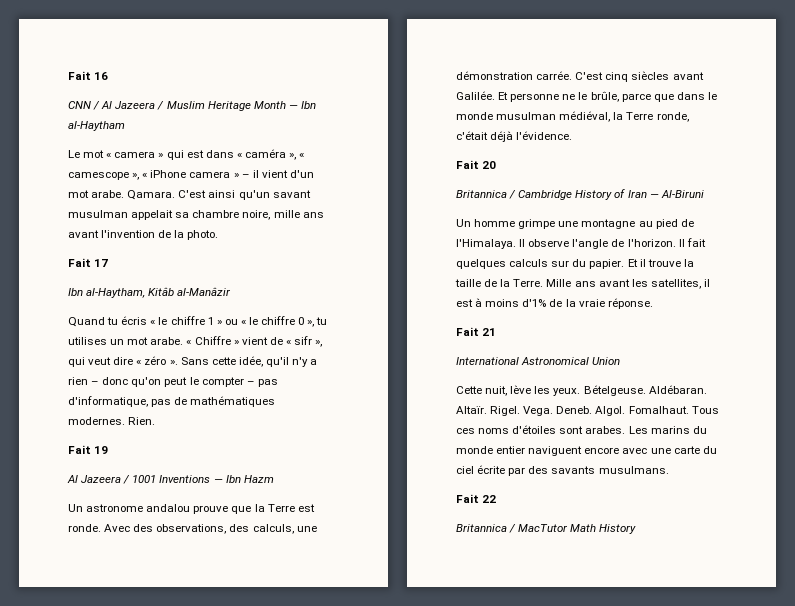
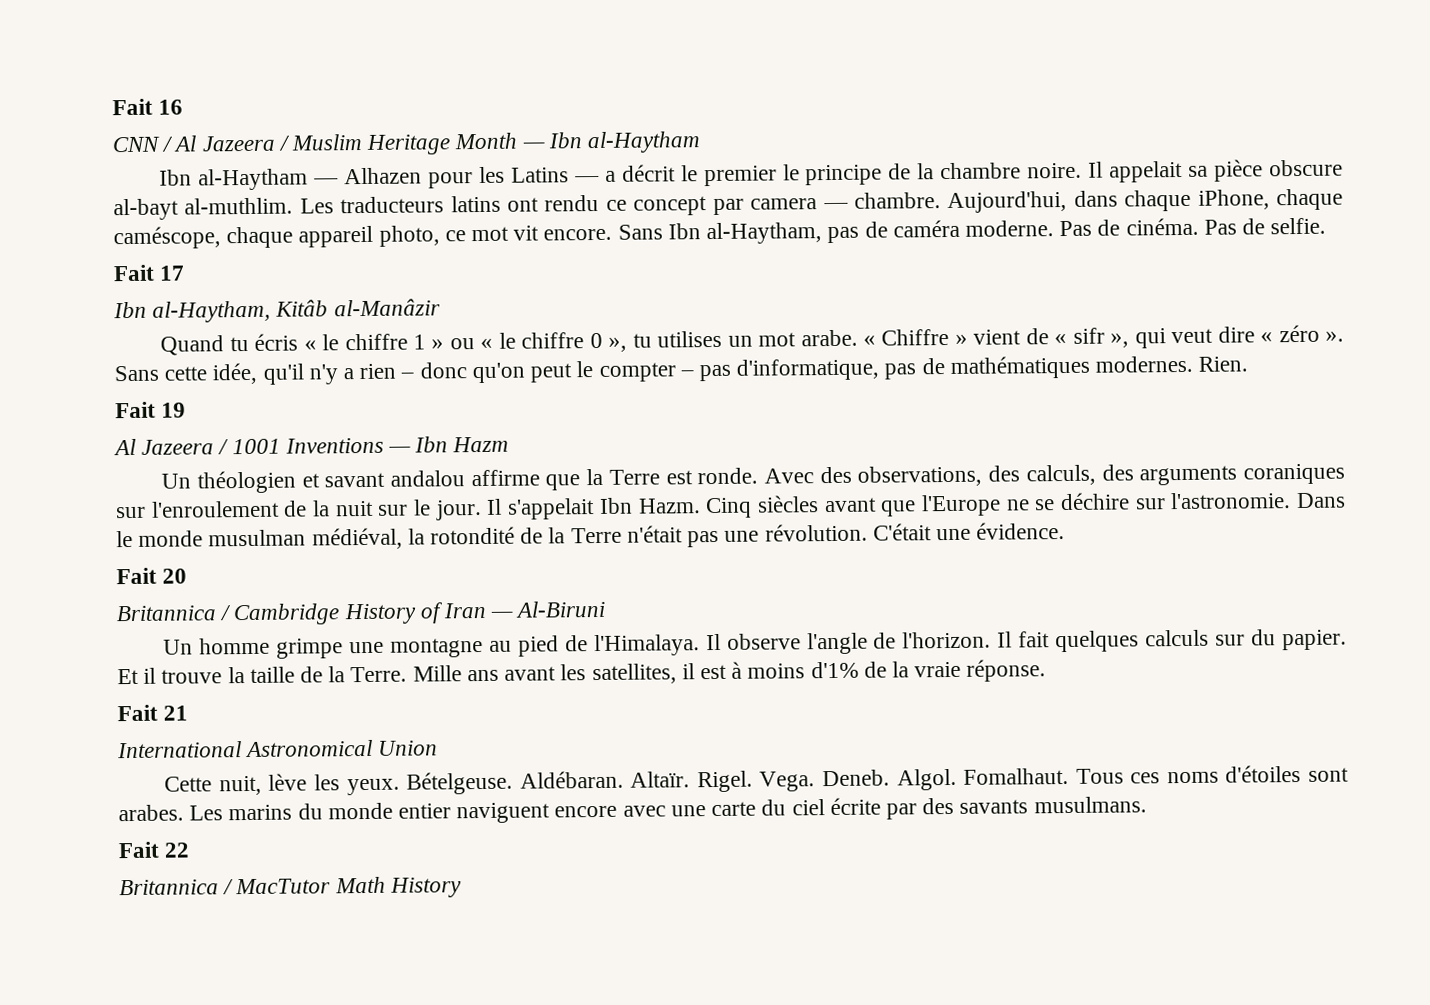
- Le mot « camera » qui est dans « caméra », « camescope », « iPhone camera » – il vient d'un mot arabe. Qamara. C'est ainsi qu'un savant musulman appelait sa chambre noire, mille ans avant l'invention de la photo.
+ Ibn al-Haytham — Alhazen pour les Latins — a décrit le premier le principe de la chambre noire. Il appelait sa pièce obscure al-bayt al-muthlim. Les traducteurs latins ont rendu ce concept par camera — chambre. Aujourd'hui, dans chaque iPhone, chaque caméscope, chaque appareil photo, ce mot vit encore. Sans Ibn al-Haytham, pas de caméra moderne. Pas de cinéma. Pas de selfie.
- Un astronome andalou prouve que la Terre est ronde.
+ Un théologien et savant andalou affirme que la Terre est ronde.
- Avec des observations, des calculs, une démonstration carrée. C'est cinq siècles avant Galilée. Et personne ne le brûle, parce que dans le monde musulman médiéval, la Terre ronde, c'était déjà l'évidence.
+ Avec des observations, des calculs, des arguments coraniques sur l'enroulement de la nuit sur le jour. Il s'appelait Ibn Hazm. Cinq siècles avant que l'Europe ne se déchire sur l'astronomie. Dans le monde musulman médiéval, la rotondité de la Terre n'était pas une révolution. C'était une évidence.

